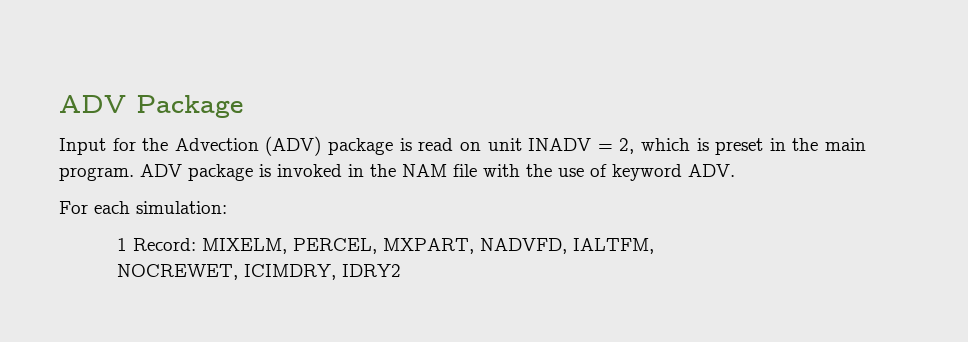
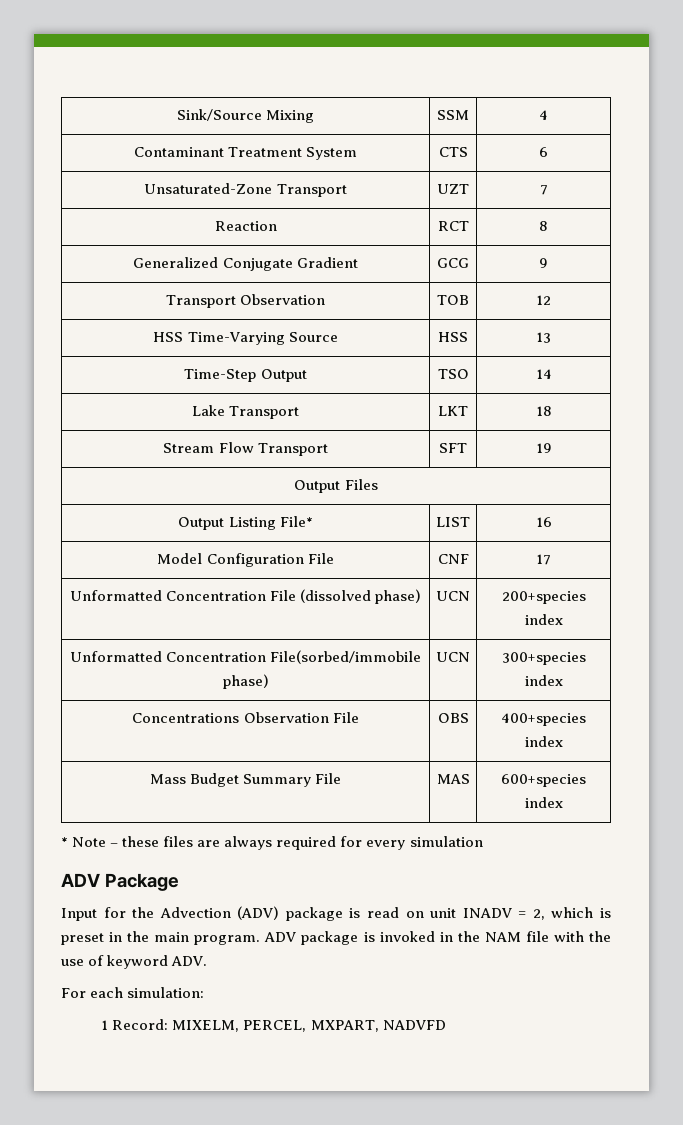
+ Sink/Source Mixing | SSM | 4
+ Contaminant Treatment System | CTS | 6
+ Unsaturated-Zone Transport | UZT | 7
+ Reaction | RCT | 8
+ Generalized Conjugate Gradient | GCG | 9
+ Transport Observation | TOB | 12
+ HSS Time-Varying Source | HSS | 13
+ Time-Step Output | TSO | 14
+ Lake Transport | LKT | 18
+ Stream Flow Transport | SFT | 19
+ Output Files
+ Output Listing File* | LIST | 16
+ Model Configuration File | CNF | 17
+ Unformatted Concentration File (dissolved phase) | UCN | 200+species index
+ Unformatted Concentration File(sorbed/immobile phase) | UCN | 300+species index
+ Concentrations Observation File | OBS | 400+species index
+ Mass Budget Summary File | MAS | 600+species index
+ * Note – these files are always required for every simulation
- 1 Record: MIXELM, PERCEL, MXPART, NADVFD, IALTFM,
- NOCREWET, ICIMDRY, IDRY2
+ 1 Record: MIXELM, PERCEL, MXPART, NADVFD

